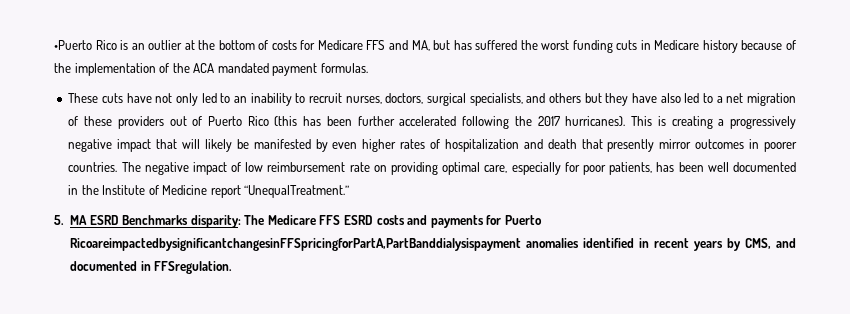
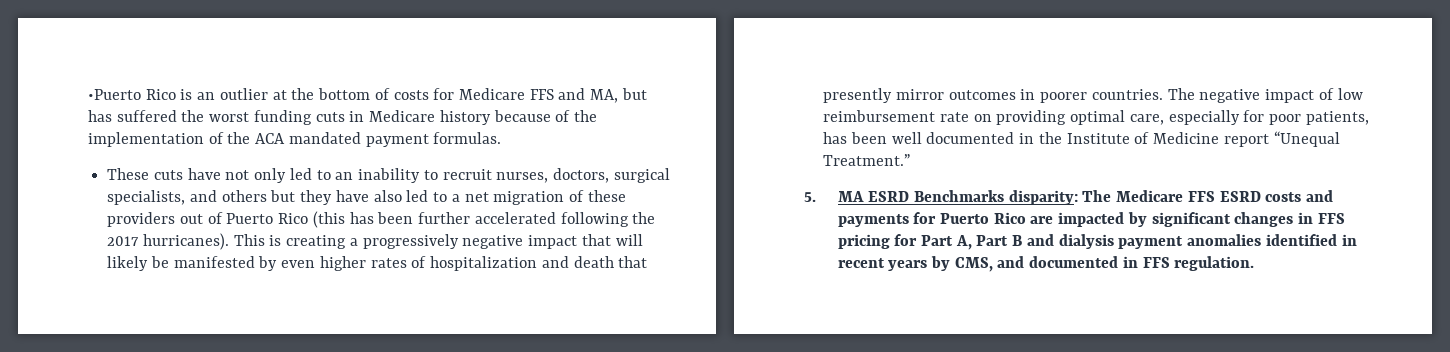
- The negative impact of low reimbursement rate on providing optimal care, especially for poor patients, has been well documented in the Institute of Medicine report “UnequalTreatment.”
+ The negative impact of low reimbursement rate on providing optimal care, especially for poor patients, has been well documented in the Institute of Medicine report “Unequal Treatment.”
- 5. MA ESRD Benchmarks disparity: The Medicare FFS ESRD costs and payments for Puerto RicoareimpactedbysignificantchangesinFFSpricingforPartA,PartBanddialysispayment anomalies identified in recent years by CMS, and documented in FFSregulation.
+ 5. MA ESRD Benchmarks disparity: The Medicare FFS ESRD costs and payments for Puerto Rico are impacted by significant changes in FFS pricing for Part A, Part B and dialysis payment anomalies identified in recent years by CMS, and documented in FFS regulation.

